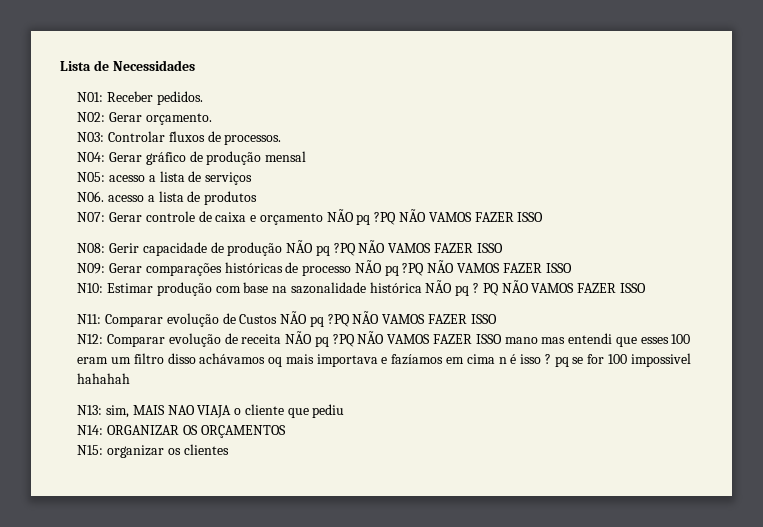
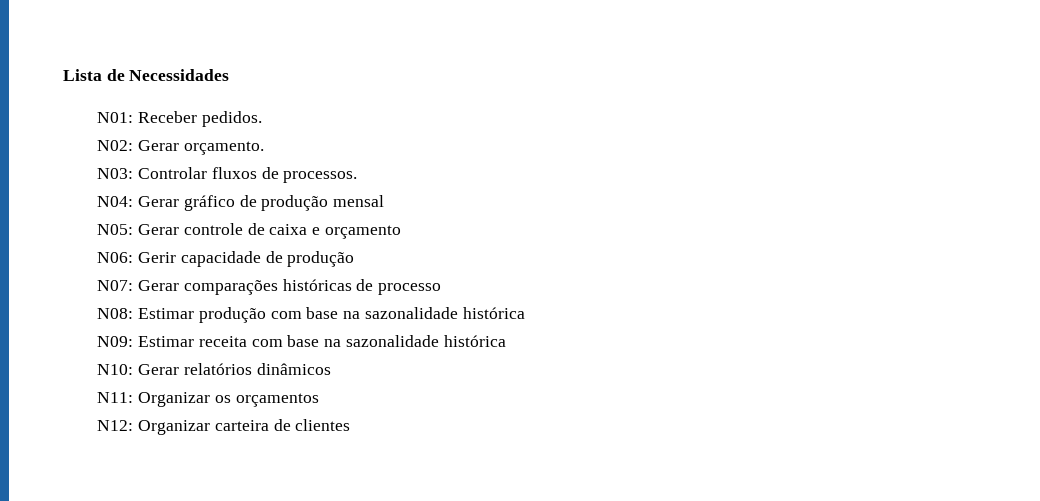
- N05: acesso a lista de serviços
- N06. acesso a lista de produtos
- N07: Gerar controle de caixa e orçamento NÃO pq ?PQ NÃO VAMOS FAZER ISSO
- N08: Gerir capacidade de produção NÃO pq ?PQ NÃO VAMOS FAZER ISSO
- N09: Gerar comparações históricas de processo NÃO pq ?PQ NÃO VAMOS FAZER ISSO
- N10: Estimar produção com base na sazonalidade histórica NÃO pq ? PQ NÃO VAMOS FAZER ISSO
- N11: Comparar evolução de Custos NÃO pq ?PQ NÃO VAMOS FAZER ISSO
- N12: Comparar evolução de receita NÃO pq ?PQ NÃO VAMOS FAZER ISSO mano mas entendi que esses 100 eram um filtro disso achávamos oq mais importava e fazíamos em cima n é isso ? pq se for 100 impossivel hahahah
- N13: sim, MAIS NAO VIAJA o cliente que pediu
- N14: ORGANIZAR OS ORÇAMENTOS
- N15: organizar os clientes
+ N05: Gerar controle de caixa e orçamento
+ N06: Gerir capacidade de produção
+ N07: Gerar comparações históricas de processo
+ N08: Estimar produção com base na sazonalidade histórica
+ N09: Estimar receita com base na sazonalidade histórica
+ N10: Gerar relatórios dinâmicos
+ N11: Organizar os orçamentos
+ N12: Organizar carteira de clientes

